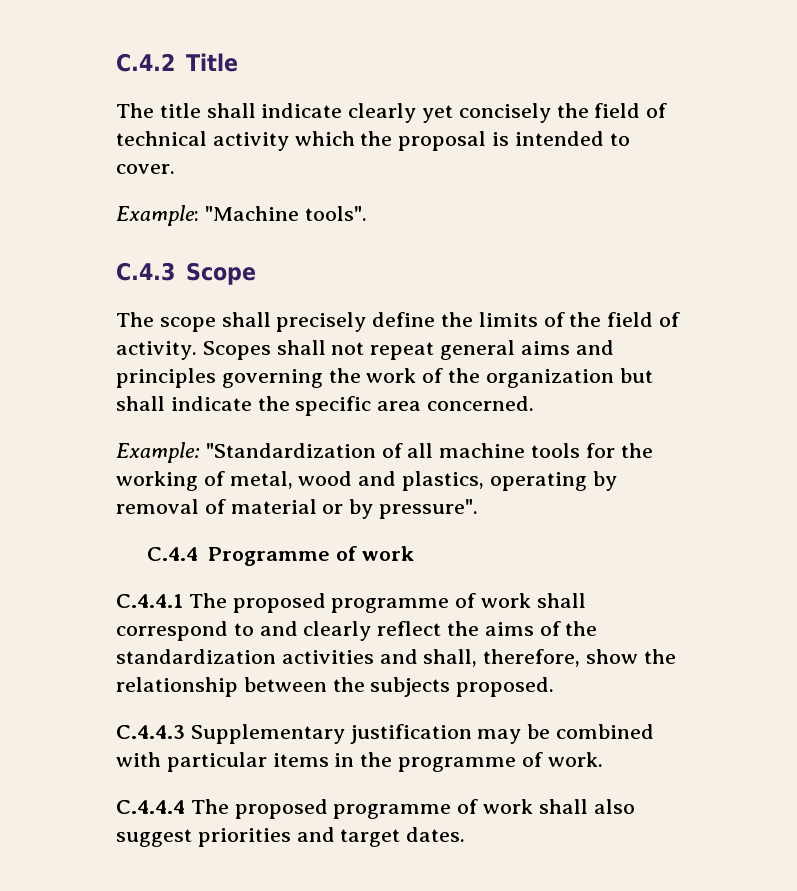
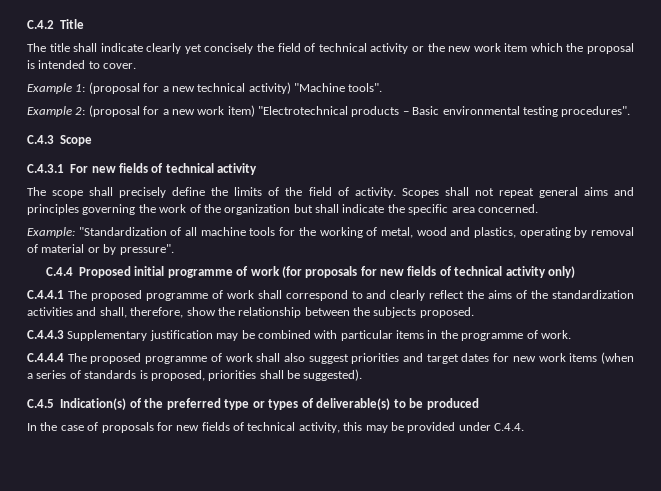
- The title shall indicate clearly yet concisely the field of technical activity which the proposal is intended to cover.
+ The title shall indicate clearly yet concisely the field of technical activity or the new work item which the proposal is intended to cover.
- Example: "Machine tools".
+ Example 1: (proposal for a new technical activity) "Machine tools".
+ Example 2: (proposal for a new work item) "Electrotechnical products – Basic environmental testing procedures".
  C.4.3 Scope
+ C.4.3.1 For new fields of technical activity
- C.4.4 Programme of work
+ C.4.4 Proposed initial programme of work (for proposals for new fields of technical activity only)
- C.4.4.4 The proposed programme of work shall also suggest priorities and target dates.
+ C.4.4.4 The proposed programme of work shall also suggest priorities and target dates for new work items (when a series of standards is proposed, priorities shall be suggested).
+ C.4.5 Indication(s) of the preferred type or types of deliverable(s) to be produced
+ In the case of proposals for new fields of technical activity, this may be provided under C.4.4.

